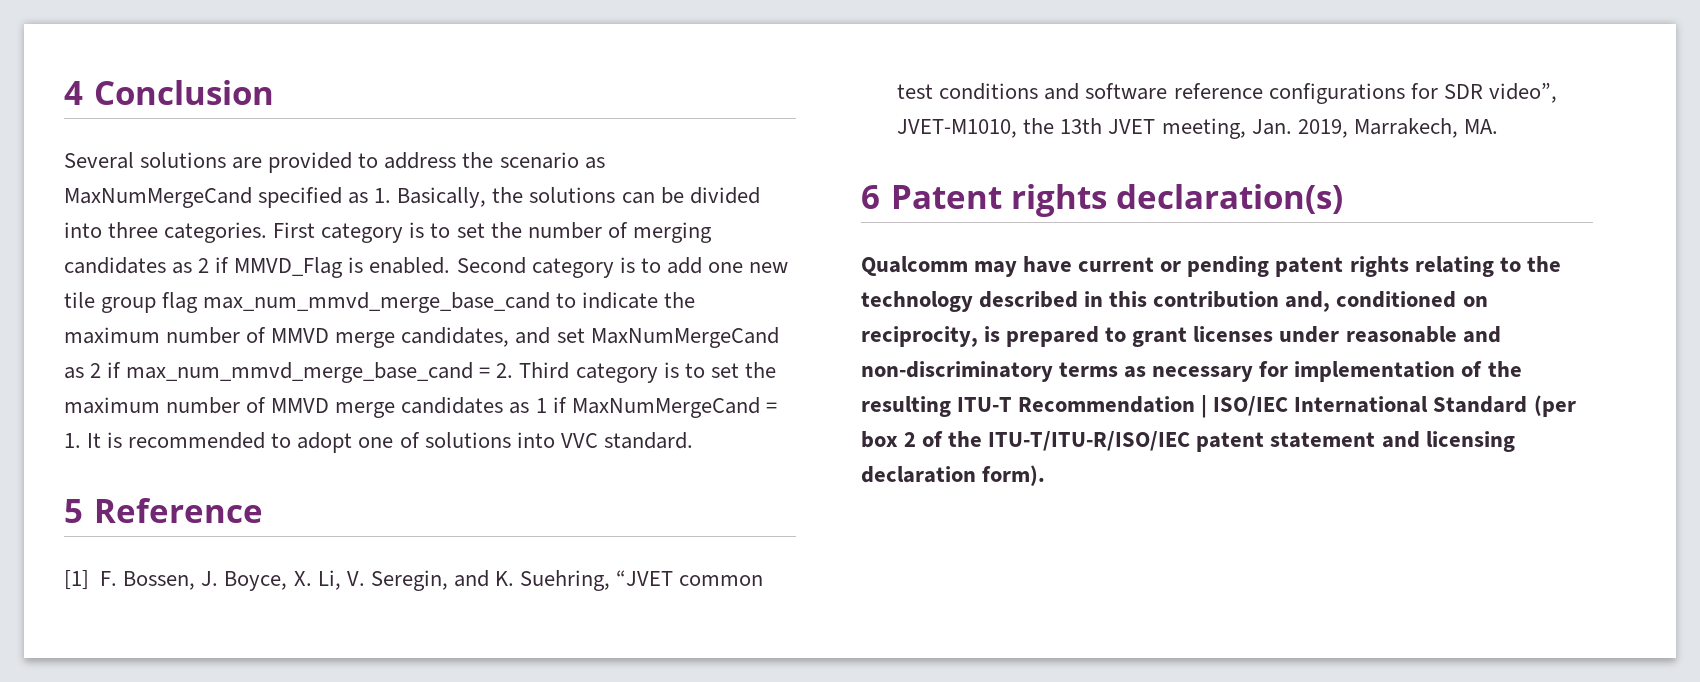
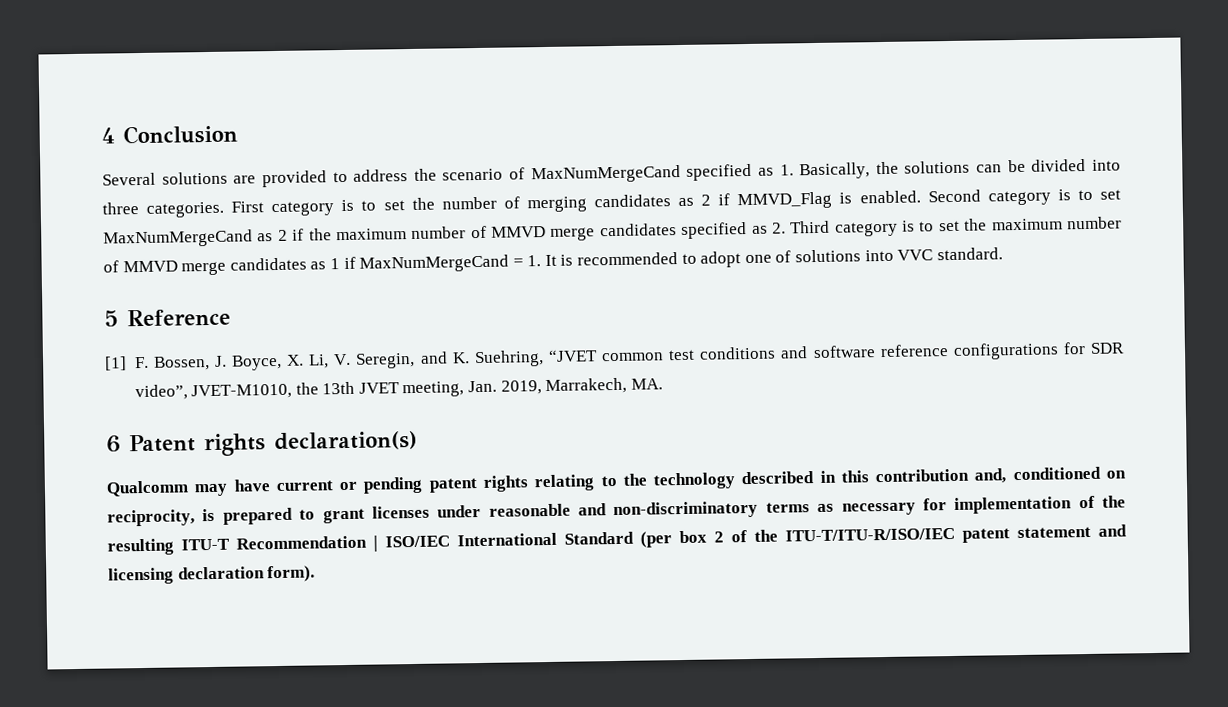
- Several solutions are provided to address the scenario as MaxNumMergeCand specified as 1. Basically, the solutions can be divided into three categories.
+ Several solutions are provided to address the scenario of MaxNumMergeCand specified as 1. Basically, the solutions can be divided into three categories.
- Second category is to add one new tile group flag max_num_mmvd_merge_base_cand to indicate the maximum number of MMVD merge candidates, and set MaxNumMergeCand as 2 if max_num_mmvd_merge_base_cand = 2. Third category is to set the maximum number of MMVD merge candidates as 1 if MaxNumMergeCand = 1. It is recommended to adopt one of solutions into VVC standard.
+ Second category is to set MaxNumMergeCand as 2 if the maximum number of MMVD merge candidates specified as 2. Third category is to set the maximum number of MMVD merge candidates as 1 if MaxNumMergeCand = 1. It is recommended to adopt one of solutions into VVC standard.

